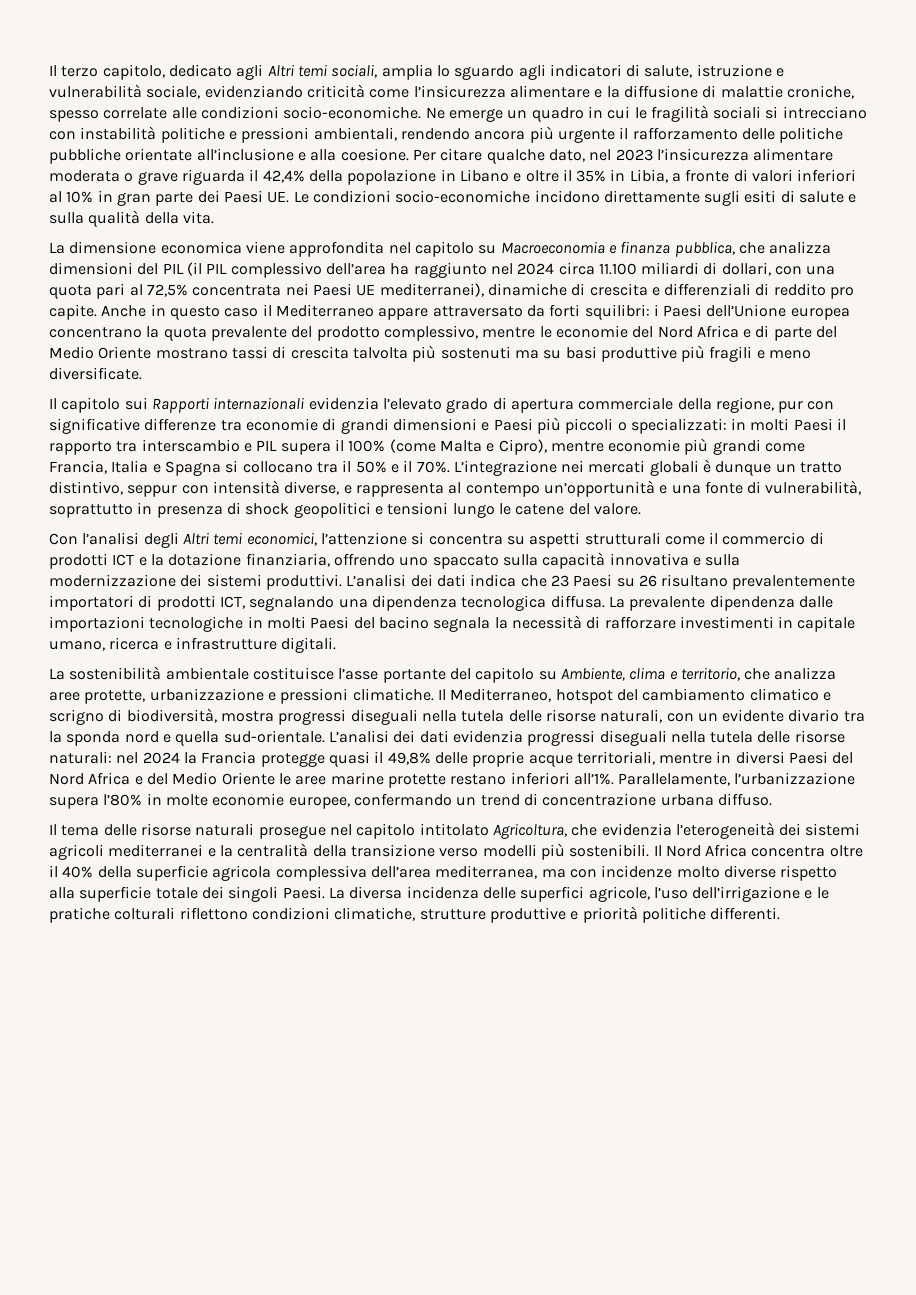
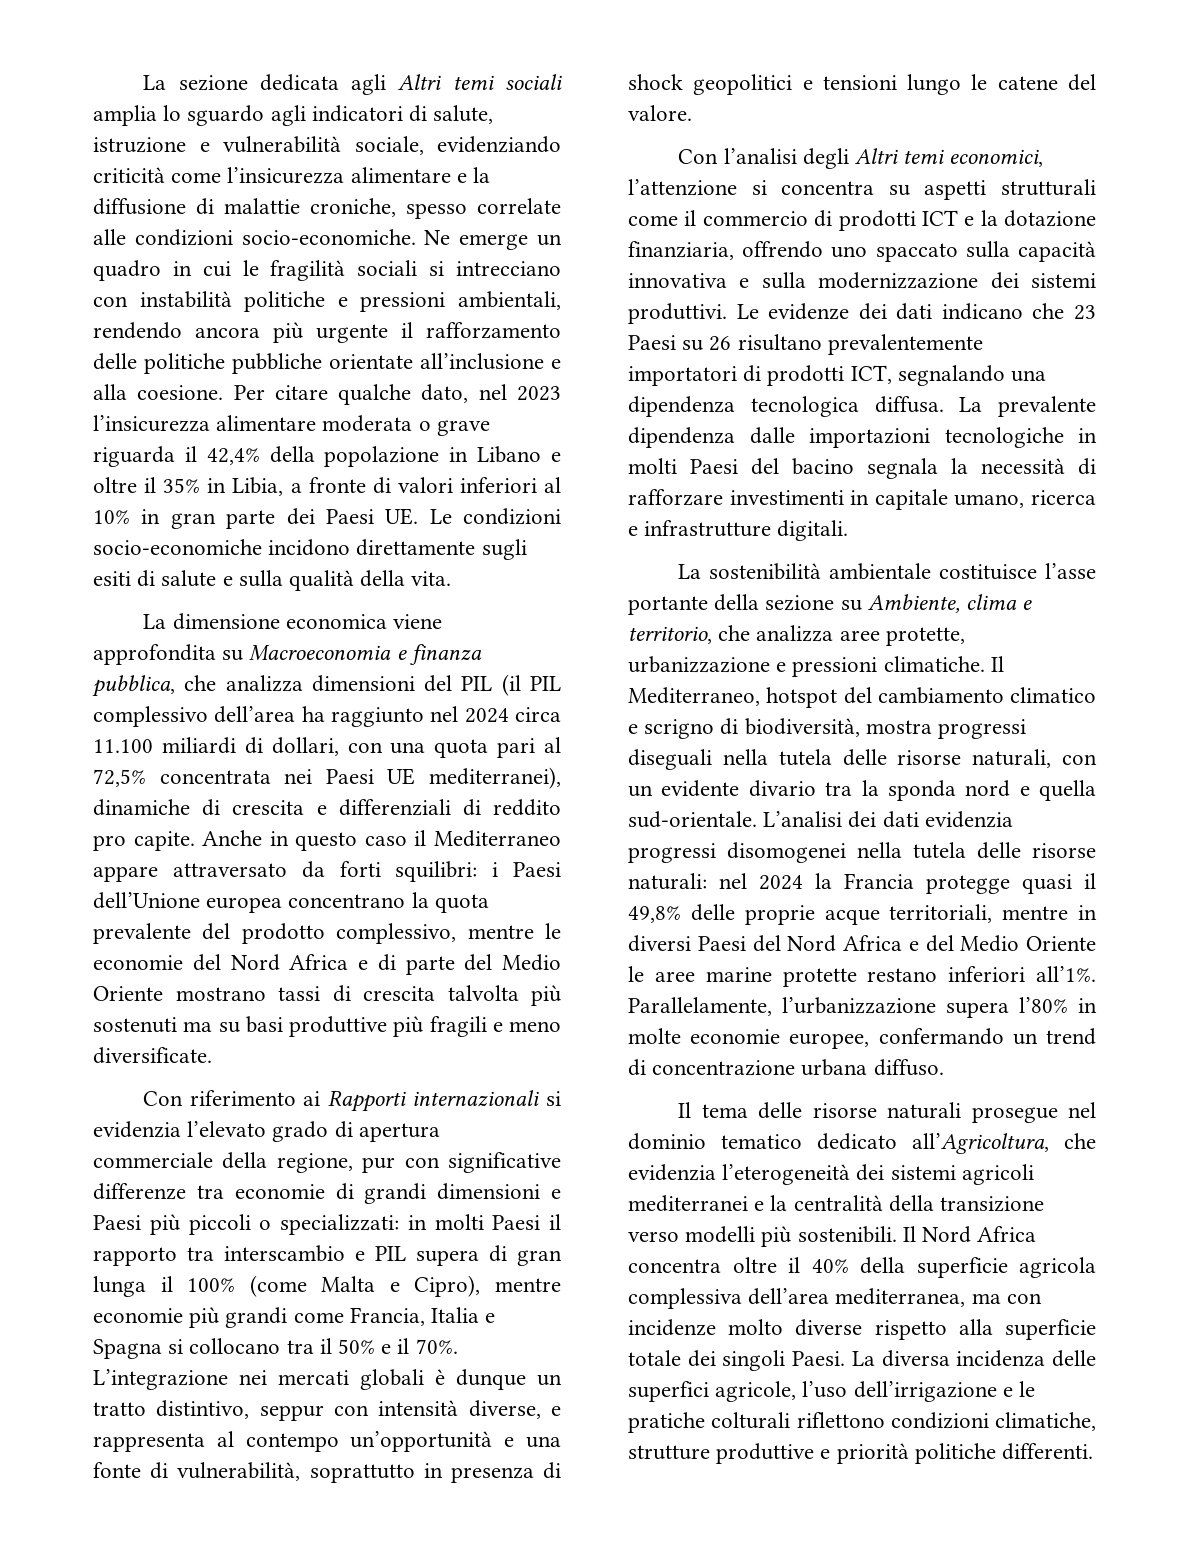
- Il terzo capitolo, dedicato agli Altri temi sociali, amplia lo sguardo agli indicatori di salute, istruzione e vulnerabilità sociale, evidenziando criticità come l’insicurezza alimentare e la diffusione di malattie croniche, spesso correlate alle condizioni socio-economiche.
+ La sezione dedicata agli Altri temi sociali amplia lo sguardo agli indicatori di salute, istruzione e vulnerabilità sociale, evidenziando criticità come l’insicurezza alimentare e la diffusione di malattie croniche, spesso correlate alle condizioni socio-economiche.
- La dimensione economica viene approfondita nel capitolo su Macroeconomia e finanza pubblica, che analizza dimensioni del PIL (il PIL complessivo dell’area ha raggiunto nel 2024 circa 11.100 miliardi di dollari, con una quota pari al 72,5% concentrata nei Paesi UE mediterranei), dinamiche di crescita e differenziali di reddito pro capite.
+ La dimensione economica viene approfondita su Macroeconomia e finanza pubblica, che analizza dimensioni del PIL (il PIL complessivo dell’area ha raggiunto nel 2024 circa 11.100 miliardi di dollari, con una quota pari al 72,5% concentrata nei Paesi UE mediterranei), dinamiche di crescita e differenziali di reddito pro capite.
- Il capitolo sui Rapporti internazionali evidenzia l’elevato grado di apertura commerciale della regione, pur con significative differenze tra economie di grandi dimensioni e Paesi più piccoli o specializzati: in molti Paesi il rapporto tra interscambio e PIL supera il 100% (come Malta e Cipro), mentre economie più grandi come Francia, Italia e Spagna si collocano tra il 50% e il 70%.
+ Con riferimento ai Rapporti internazionali si evidenzia l’elevato grado di apertura commerciale della regione, pur con significative differenze tra economie di grandi dimensioni e Paesi più piccoli o specializzati: in molti Paesi il rapporto tra interscambio e PIL supera di gran lunga il 100% (come Malta e Cipro), mentre economie più grandi come Francia, Italia e Spagna si collocano tra il 50% e il 70%.
- L’analisi dei dati indica che 23 Paesi su 26 risultano prevalentemente importatori di prodotti ICT, segnalando una dipendenza tecnologica diffusa.
+ Le evidenze dei dati indicano che 23 Paesi su 26 risultano prevalentemente importatori di prodotti ICT, segnalando una dipendenza tecnologica diffusa.
- La sostenibilità ambientale costituisce l’asse portante del capitolo su Ambiente, clima e territorio, che analizza aree protette, urbanizzazione e pressioni climatiche.
+ La sostenibilità ambientale costituisce l’asse portante della sezione su Ambiente, clima e territorio, che analizza aree protette, urbanizzazione e pressioni climatiche.
- L’analisi dei dati evidenzia progressi diseguali nella tutela delle risorse naturali: nel 2024 la Francia protegge quasi il 49,8% delle proprie acque territoriali, mentre in diversi Paesi del Nord Africa e del Medio Oriente le aree marine protette restano inferiori all’1%.
+ L’analisi dei dati evidenzia progressi disomogenei nella tutela delle risorse naturali: nel 2024 la Francia protegge quasi il 49,8% delle proprie acque territoriali, mentre in diversi Paesi del Nord Africa e del Medio Oriente le aree marine protette restano inferiori all’1%.
- Il tema delle risorse naturali prosegue nel capitolo intitolato Agricoltura, che evidenzia l’eterogeneità dei sistemi agricoli mediterranei e la centralità della transizione verso modelli più sostenibili.
+ Il tema delle risorse naturali prosegue nel dominio tematico dedicato all’Agricoltura, che evidenzia l’eterogeneità dei sistemi agricoli mediterranei e la centralità della transizione verso modelli più sostenibili.

